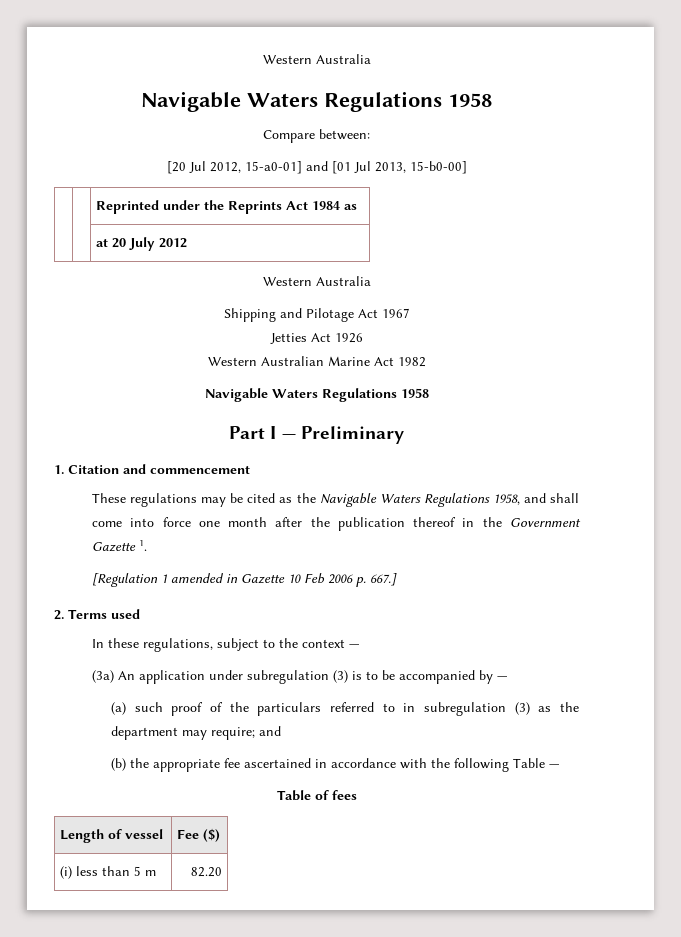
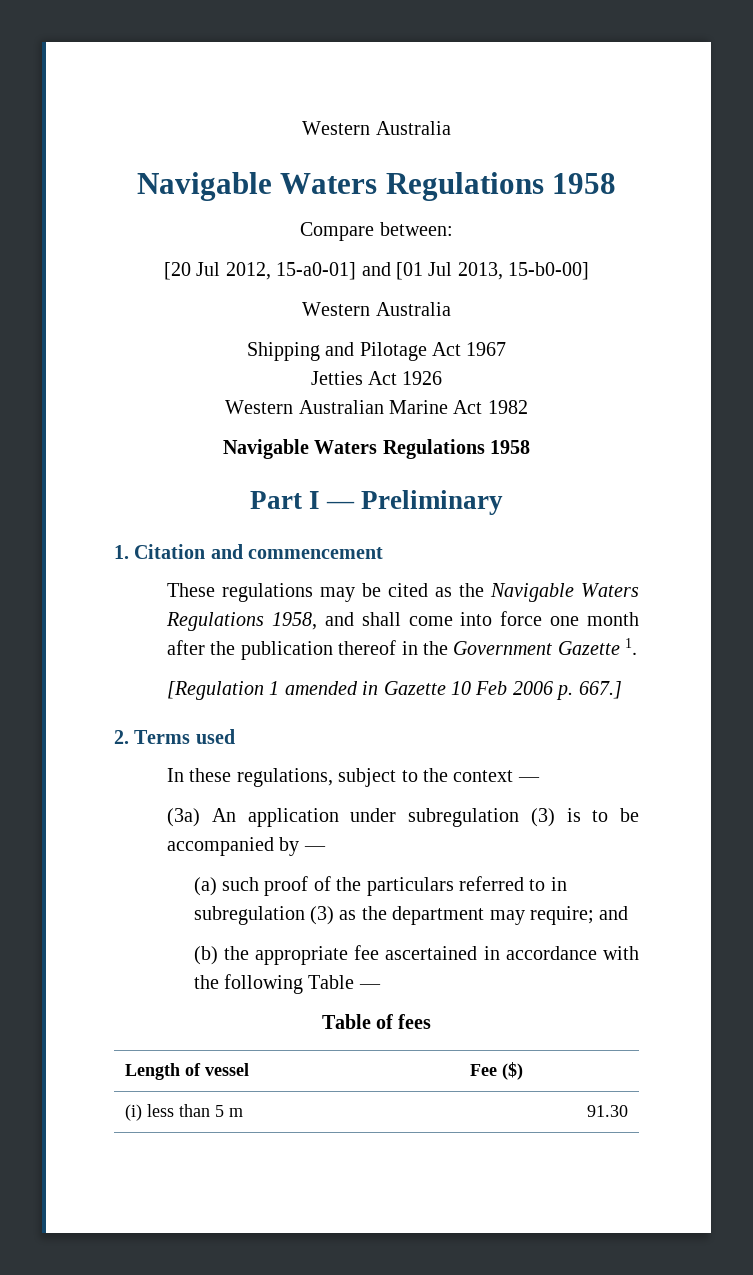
- | | Reprinted under the Reprints Act 1984 as
- | | at 20 July 2012
- (i) less than 5 m | 82.20
+ (i) less than 5 m | 91.30

